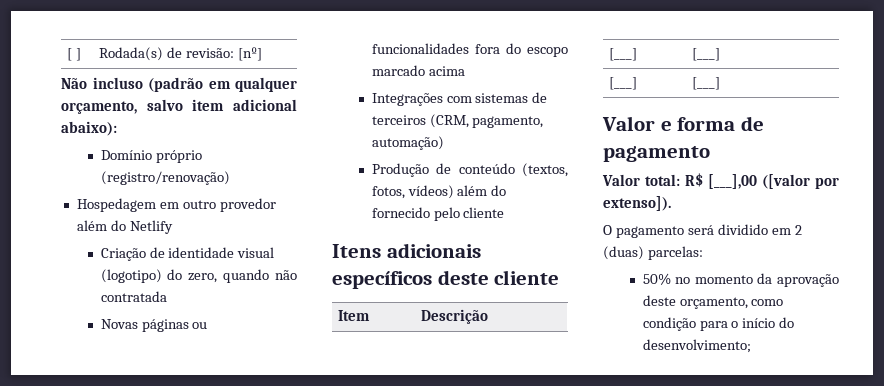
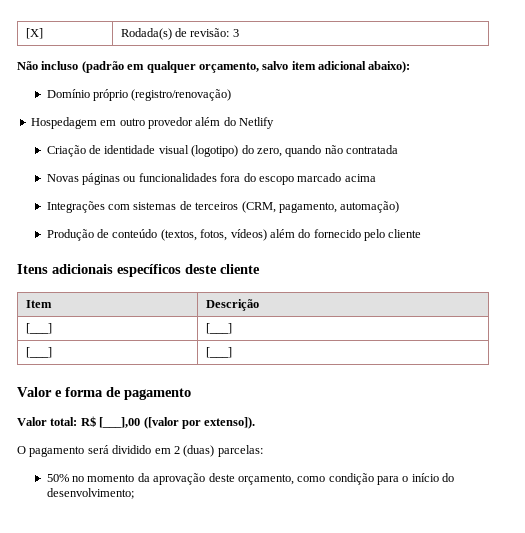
- [ ] | Rodada(s) de revisão: [nº]
+ [X] | Rodada(s) de revisão: 3

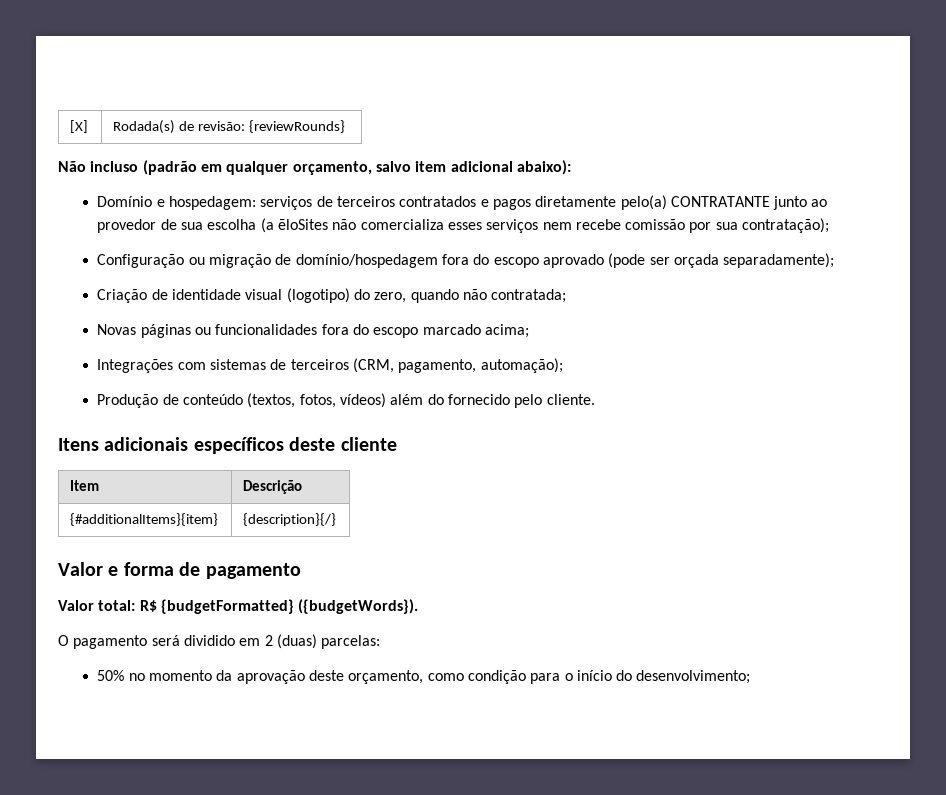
- [X] | Rodada(s) de revisão: 3
+ [X] | Rodada(s) de revisão: {reviewRounds}
- Domínio próprio (registro/renovação)
- Hospedagem em outro provedor além do Netlify
+ Domínio e hospedagem: serviços de terceiros contratados e pagos diretamente pelo(a) CONTRATANTE junto ao provedor de sua escolha (a ēloSites não comercializa esses serviços nem recebe comissão por sua contratação);
+ Configuração ou migração de domínio/hospedagem fora do escopo aprovado (pode ser orçada separadamente);
- Criação de identidade visual (logotipo) do zero, quando não contratada
+ Criação de identidade visual (logotipo) do zero, quando não contratada;
- Novas páginas ou funcionalidades fora do escopo marcado acima
+ Novas páginas ou funcionalidades fora do escopo marcado acima;
- Integrações com sistemas de terceiros (CRM, pagamento, automação)
+ Integrações com sistemas de terceiros (CRM, pagamento, automação);
- Produção de conteúdo (textos, fotos, vídeos) além do fornecido pelo cliente
+ Produção de conteúdo (textos, fotos, vídeos) além do fornecido pelo cliente.
  Item | Descrição
- [___] | [___]
- [___] | [___]
+ {#additionalItems}{item} | {description}{/}
- Valor total: R$ [___],00 ([valor por extenso]).
+ Valor total: R$ {budgetFormatted} ({budgetWords}).

